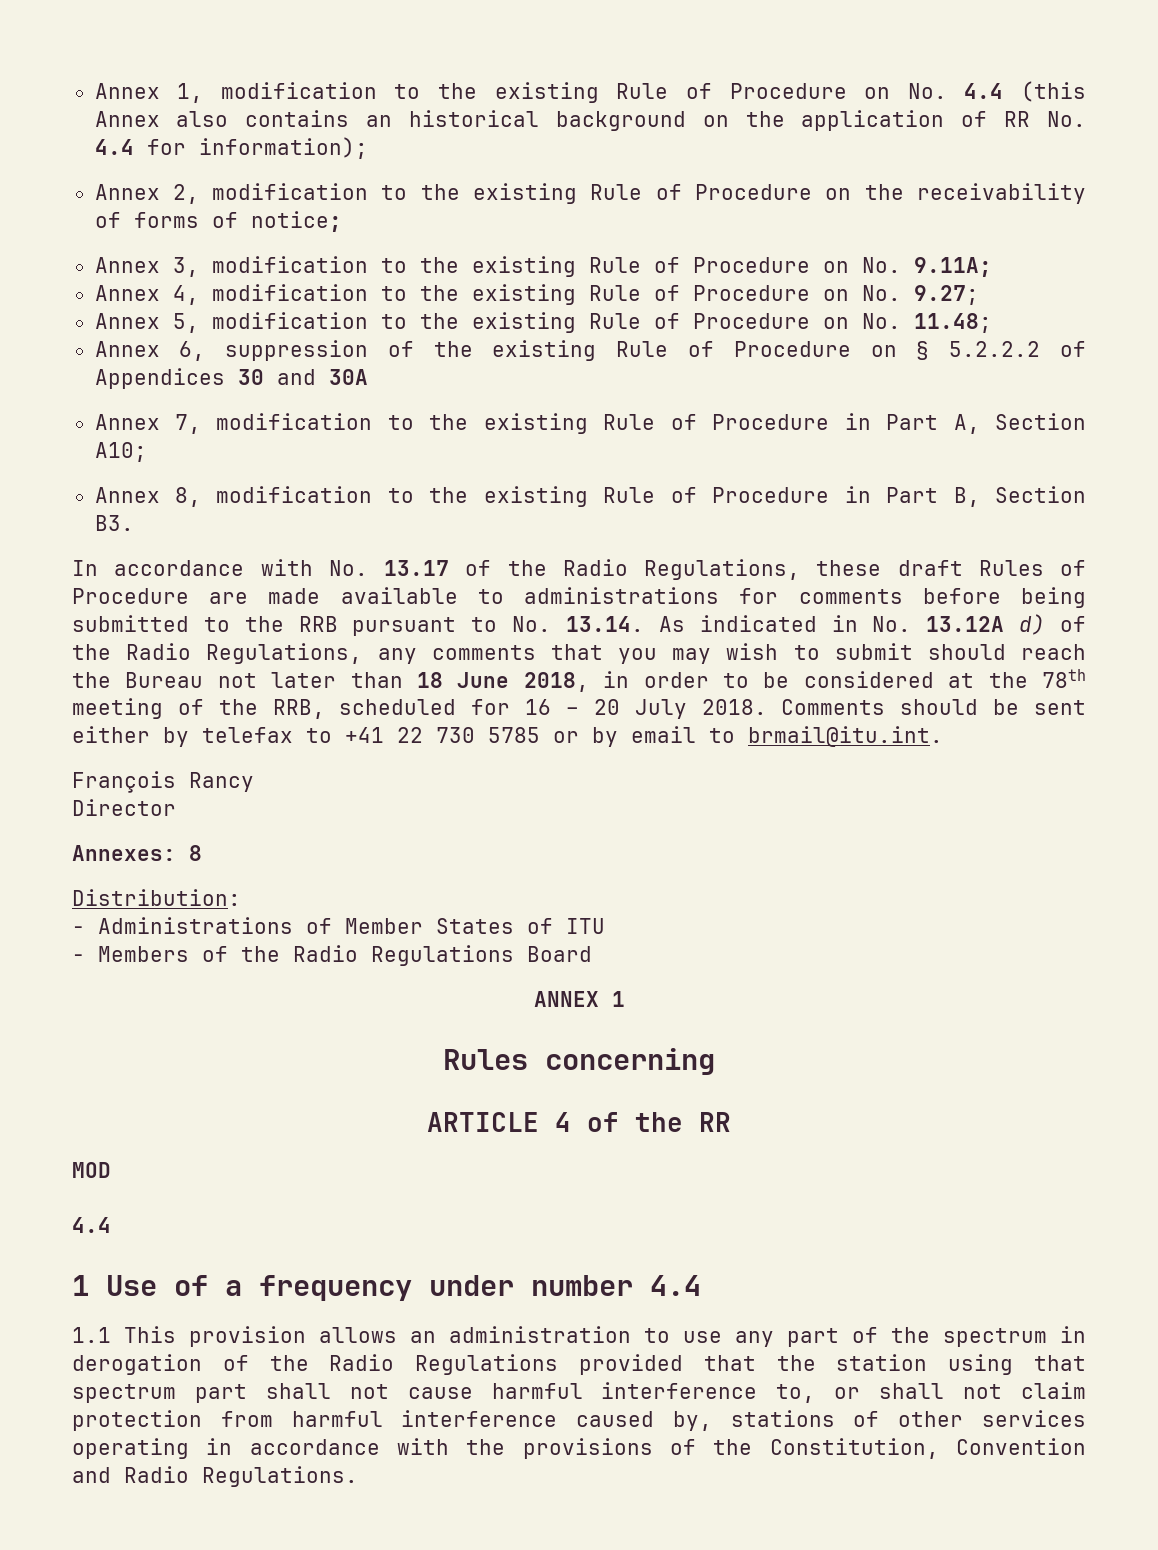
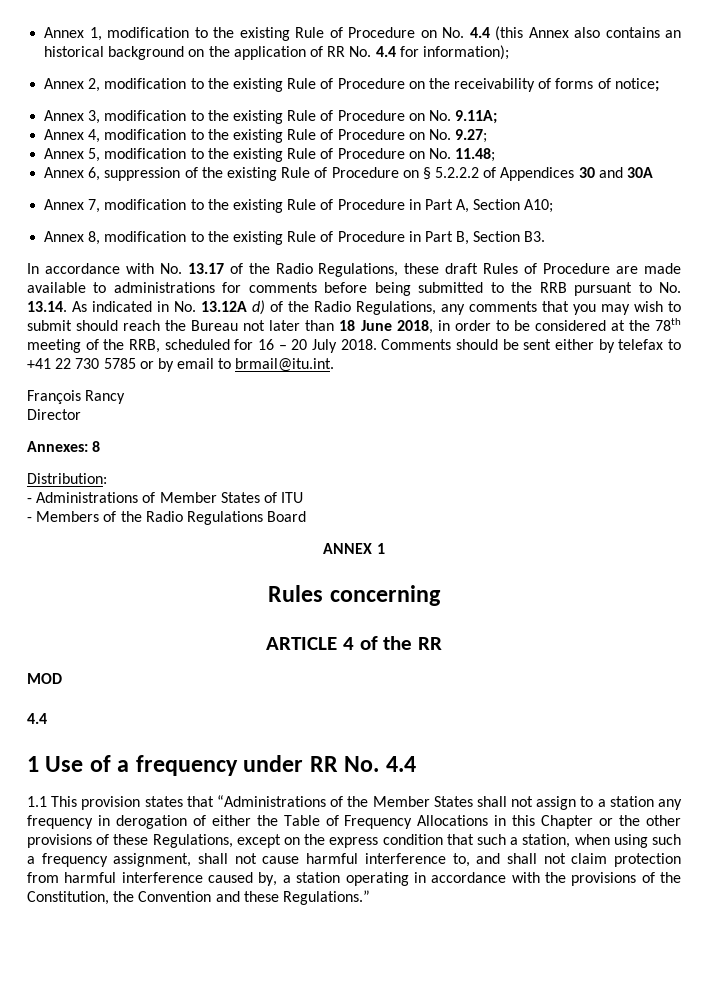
- 1 Use of a frequency under number 4.4
+ 1 Use of a frequency under RR No. 4.4
- 1.1 This provision allows an administration to use any part of the spectrum in derogation of the Radio Regulations provided that the station using that spectrum part shall not cause harmful interference to, or shall not claim protection from harmful interference caused by, stations of other services operating in accordance with the provisions of the Constitution, Convention and Radio Regulations.
+ 1.1 This provision states that “Administrations of the Member States shall not assign to a station any frequency in derogation of either the Table of Frequency Allocations in this Chapter or the other provisions of these Regulations, except on the express condition that such a station, when using such a frequency assignment, shall not cause harmful interference to, and shall not claim protection from harmful interference caused by, a station operating in accordance with the provisions of the Constitution, the Convention and these Regulations.”

